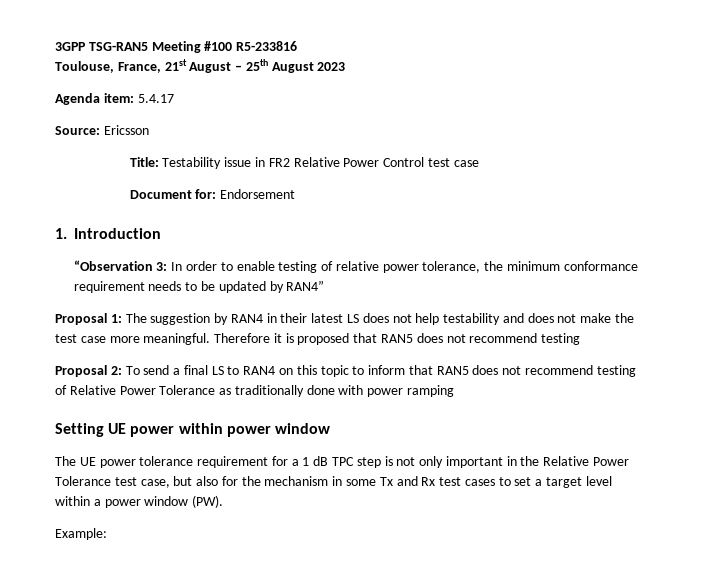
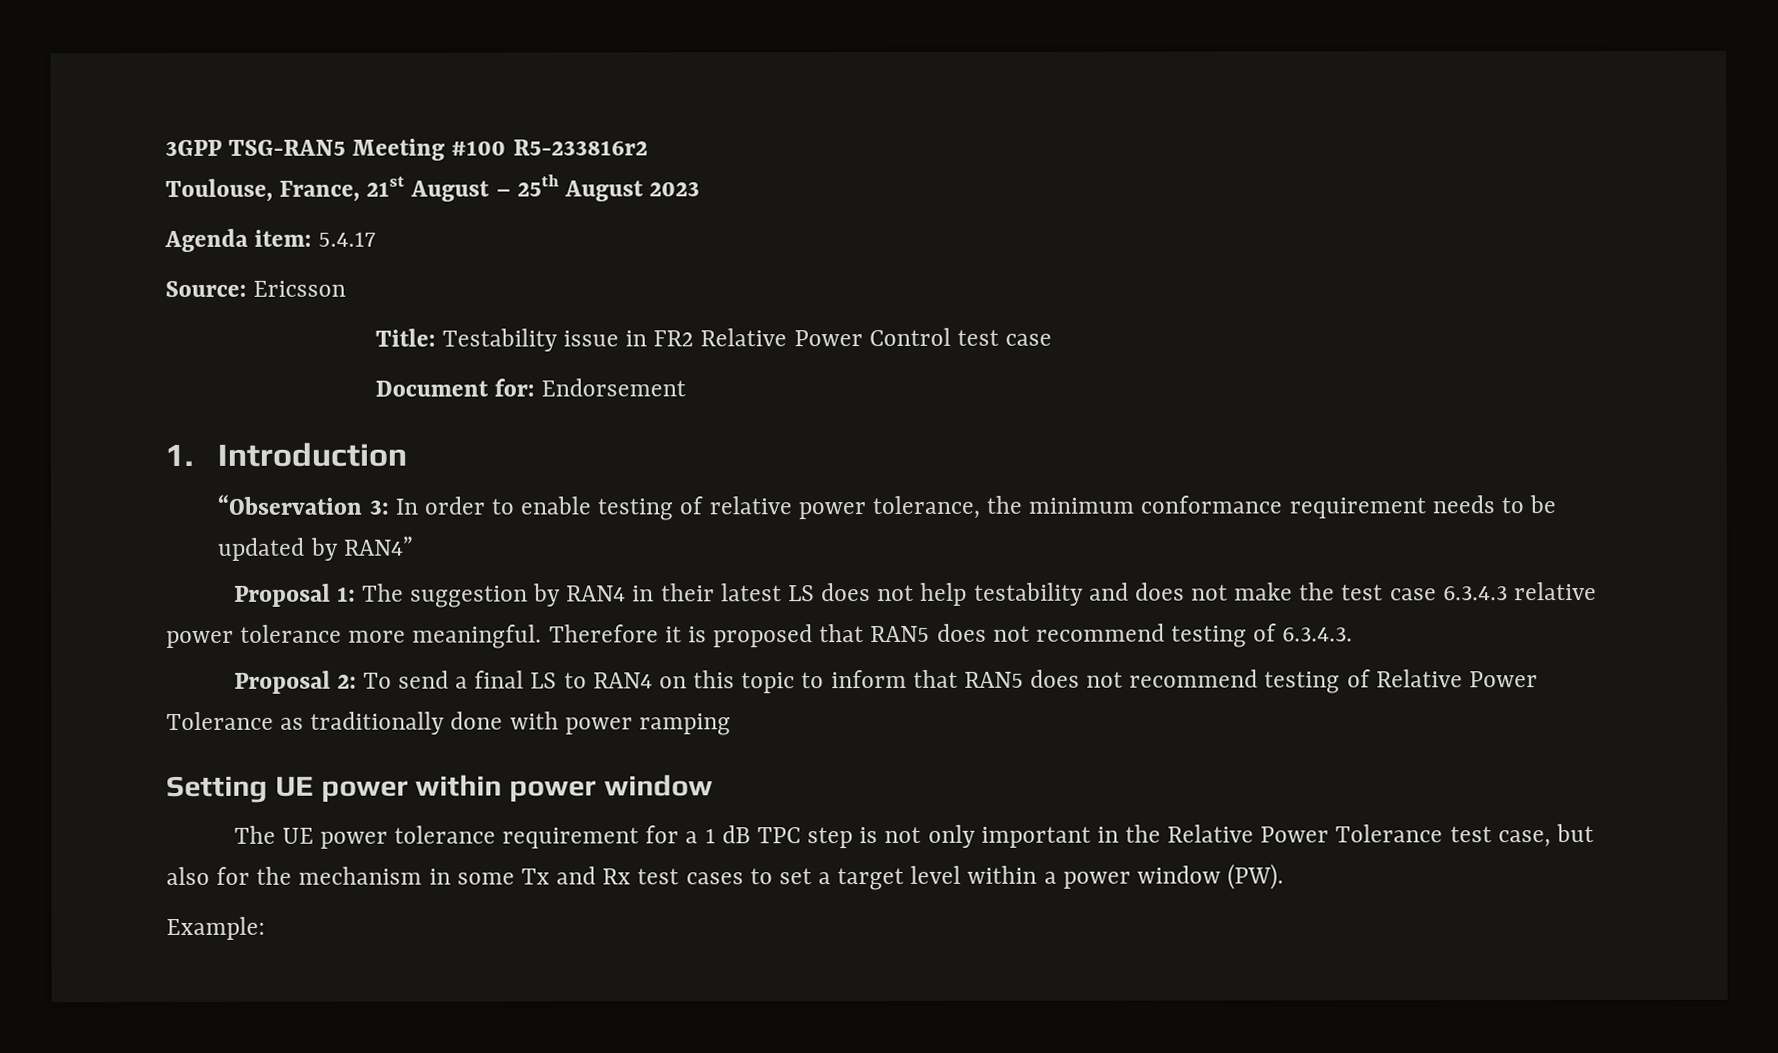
- 3GPP TSG-RAN5 Meeting #100 R5-233816
+ 3GPP TSG-RAN5 Meeting #100 R5-233816r2
- Proposal 1: The suggestion by RAN4 in their latest LS does not help testability and does not make the test case more meaningful.
+ Proposal 1: The suggestion by RAN4 in their latest LS does not help testability and does not make the test case 6.3.4.3 relative power tolerance more meaningful.
- Therefore it is proposed that RAN5 does not recommend testing
+ Therefore it is proposed that RAN5 does not recommend testing of 6.3.4.3.

